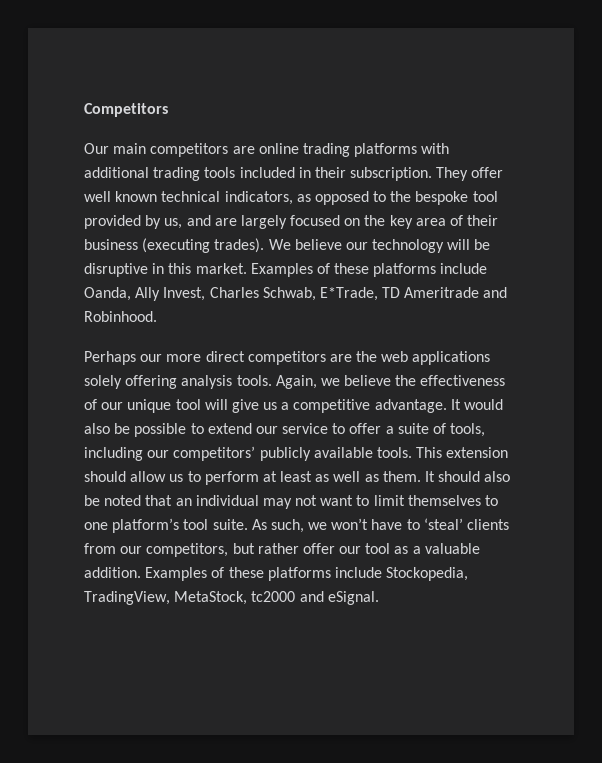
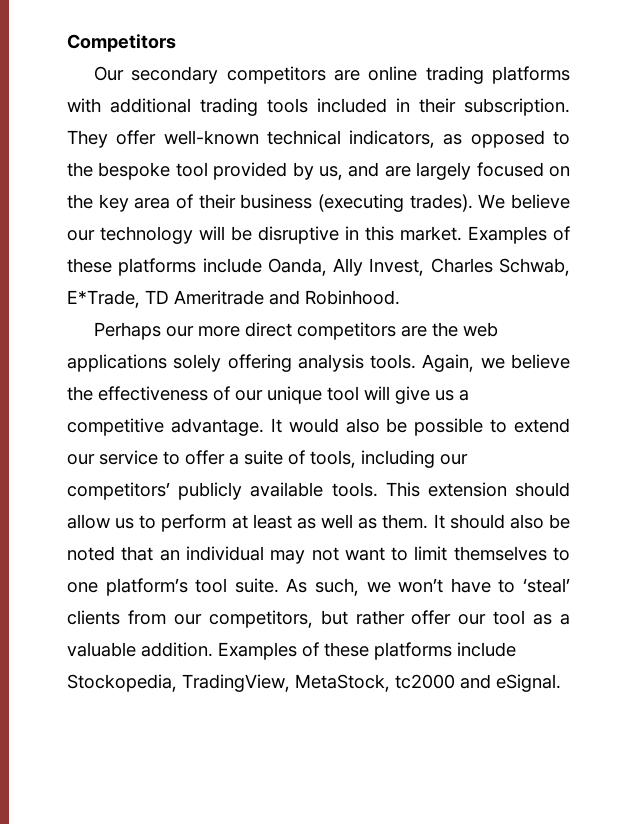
- Our main competitors are online trading platforms with additional trading tools included in their subscription.
+ Our secondary competitors are online trading platforms with additional trading tools included in their subscription.
- They offer well known technical indicators, as opposed to the bespoke tool provided by us, and are largely focused on the key area of their business (executing trades).
+ They offer well-known technical indicators, as opposed to the bespoke tool provided by us, and are largely focused on the key area of their business (executing trades).

